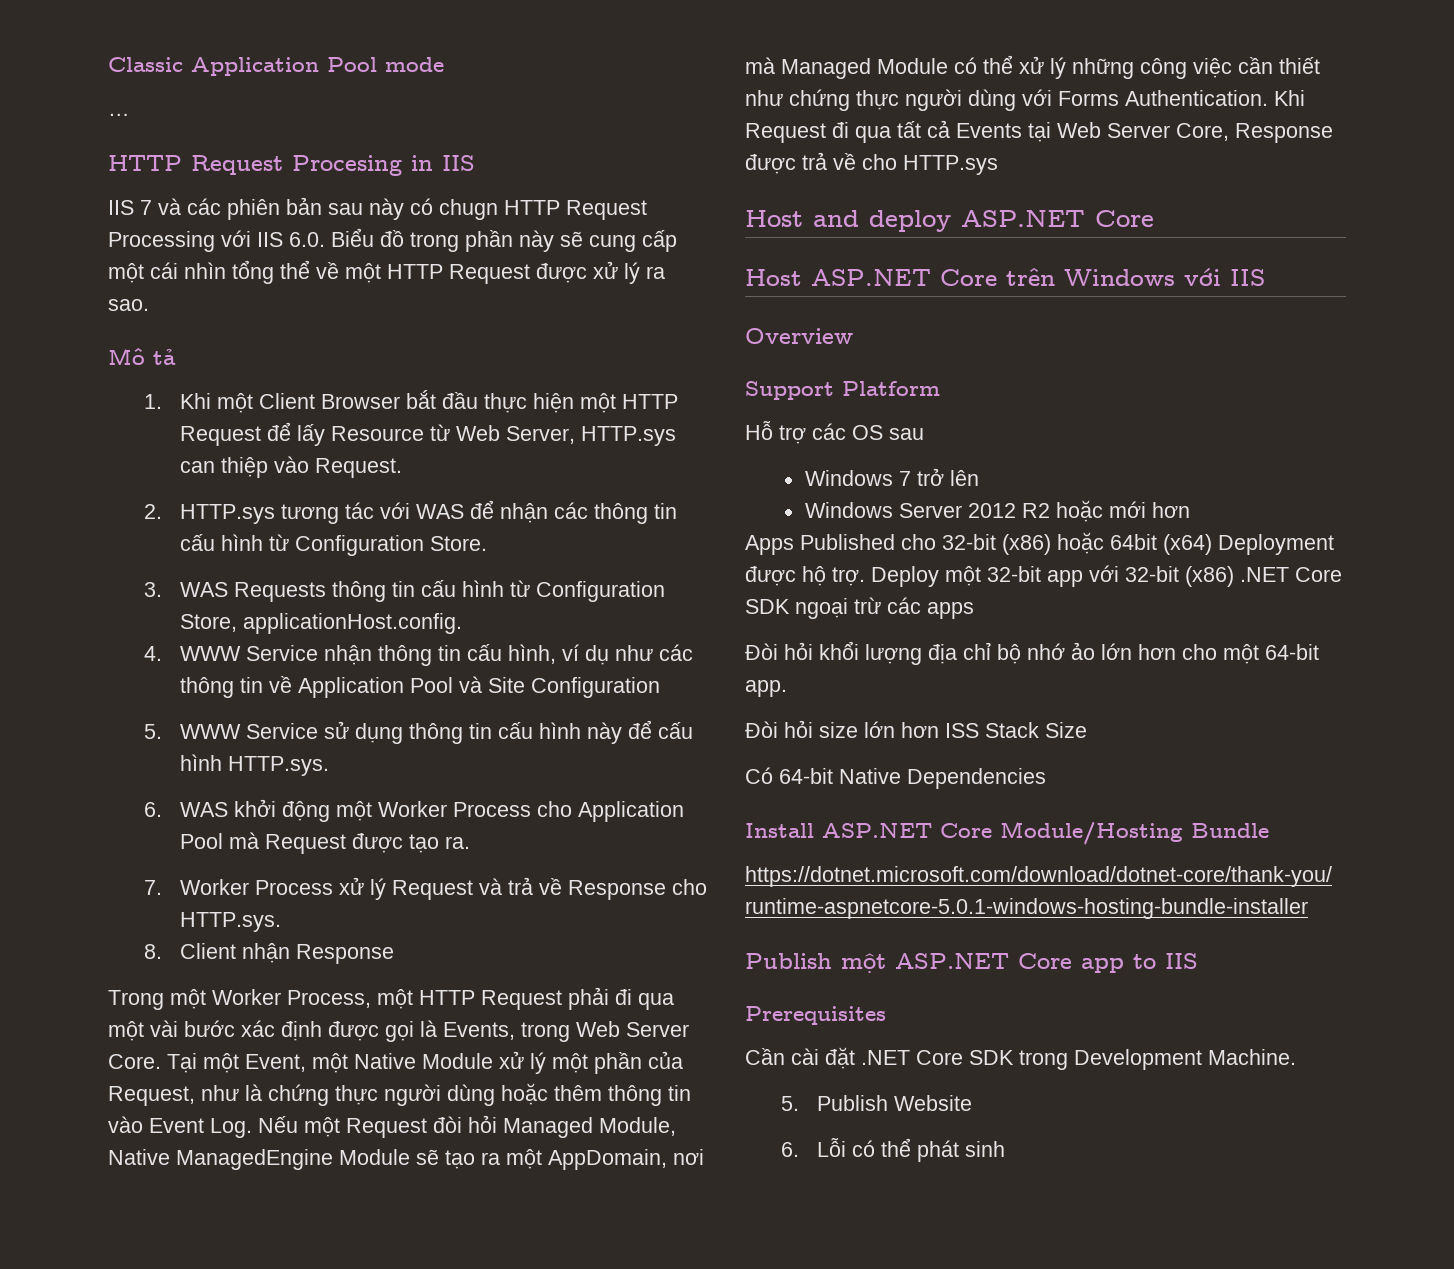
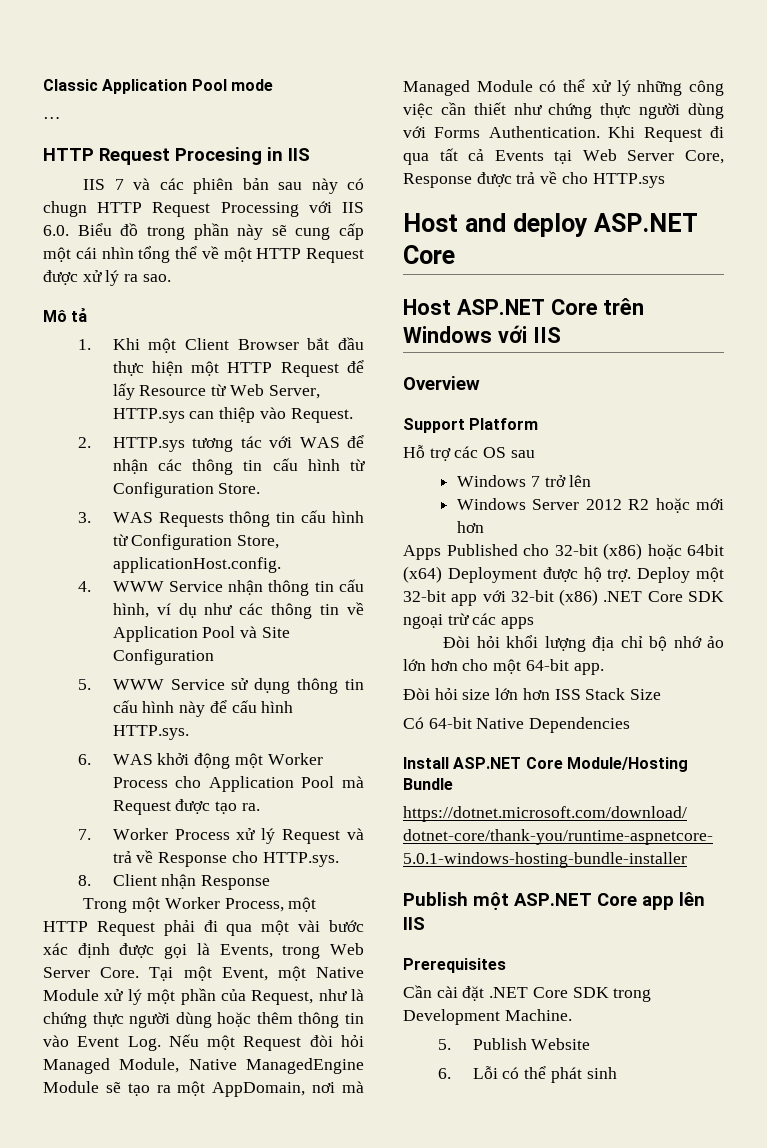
- Publish một ASP.NET Core app to IIS
+ Publish một ASP.NET Core app lên IIS

